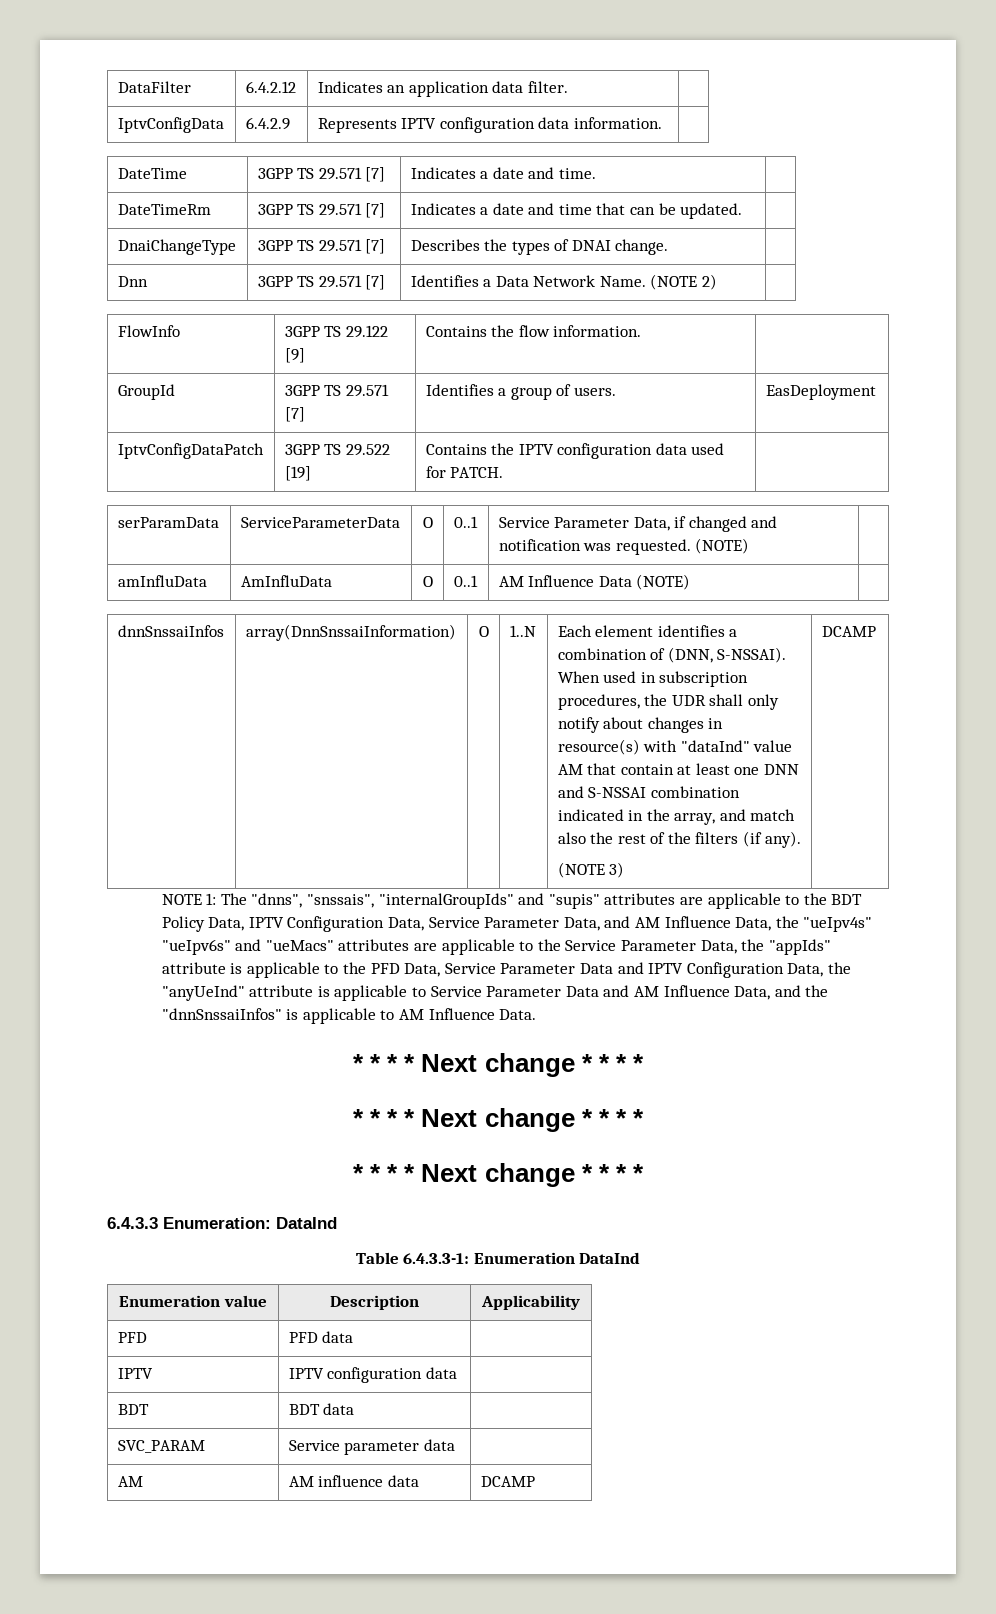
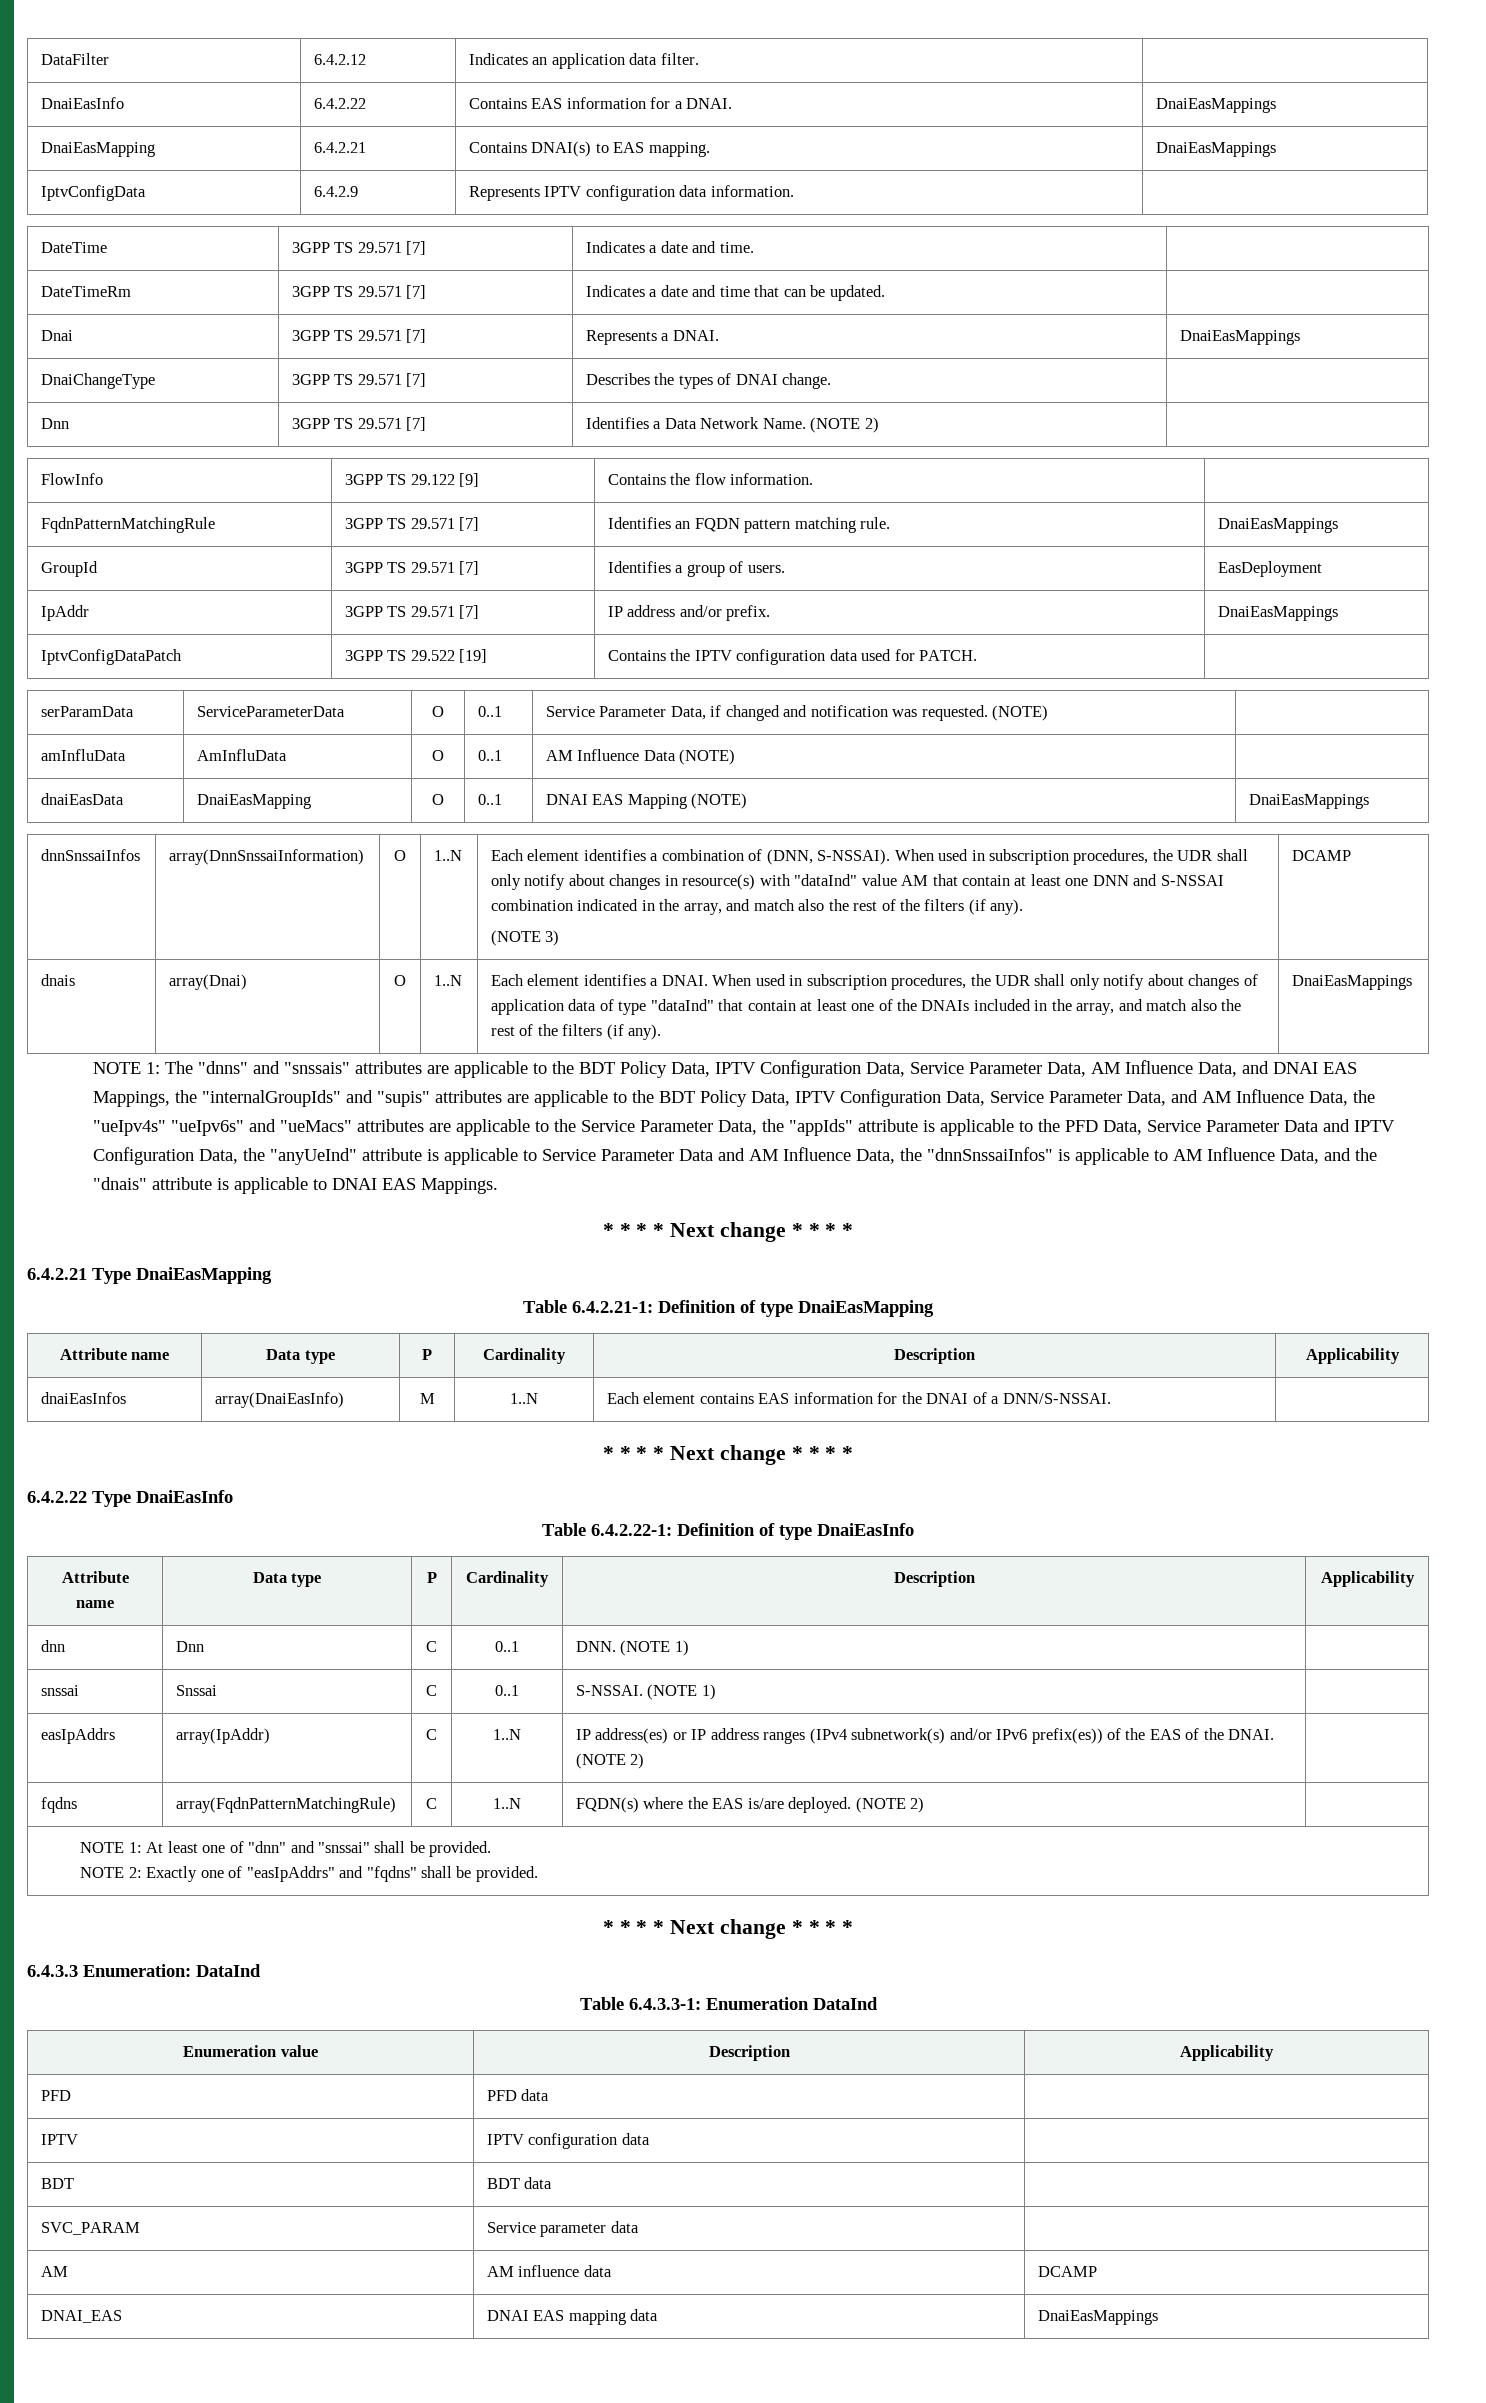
+ DnaiEasInfo | 6.4.2.22 | Contains EAS information for a DNAI. | DnaiEasMappings
+ DnaiEasMapping | 6.4.2.21 | Contains DNAI(s) to EAS mapping. | DnaiEasMappings
+ Dnai | 3GPP TS 29.571 [7] | Represents a DNAI. | DnaiEasMappings
+ FqdnPatternMatchingRule | 3GPP TS 29.571 [7] | Identifies an FQDN pattern matching rule. | DnaiEasMappings
+ IpAddr | 3GPP TS 29.571 [7] | IP address and/or prefix. | DnaiEasMappings
+ dnaiEasData | DnaiEasMapping | O | 0..1 | DNAI EAS Mapping (NOTE) | DnaiEasMappings
- NOTE 1: The "dnns", "snssais", "internalGroupIds" and "supis" attributes are applicable to the BDT Policy Data, IPTV Configuration Data, Service Parameter Data, and AM Influence Data, the "ueIpv4s" "ueIpv6s" and "ueMacs" attributes are applicable to the Service Parameter Data, the "appIds" attribute is applicable to the PFD Data, Service Parameter Data and IPTV Configuration Data, the "anyUeInd" attribute is applicable to Service Parameter Data and AM Influence Data, and the "dnnSnssaiInfos" is applicable to AM Influence Data.
+ dnais | array(Dnai) | O | 1..N | Each element identifies a DNAI. When used in subscription procedures, the UDR shall only notify about changes of application data of type "dataInd" that contain at least one of the DNAIs included in the array, and match also the rest of the filters (if any). | DnaiEasMappings
+ NOTE 1: The "dnns" and "snssais" attributes are applicable to the BDT Policy Data, IPTV Configuration Data, Service Parameter Data, AM Influence Data, and DNAI EAS Mappings, the "internalGroupIds" and "supis" attributes are applicable to the BDT Policy Data, IPTV Configuration Data, Service Parameter Data, and AM Influence Data, the "ueIpv4s" "ueIpv6s" and "ueMacs" attributes are applicable to the Service Parameter Data, the "appIds" attribute is applicable to the PFD Data, Service Parameter Data and IPTV Configuration Data, the "anyUeInd" attribute is applicable to Service Parameter Data and AM Influence Data, the "dnnSnssaiInfos" is applicable to AM Influence Data, and the "dnais" attribute is applicable to DNAI EAS Mappings.
+ 6.4.2.21 Type DnaiEasMapping
+ Table 6.4.2.21-1: Definition of type DnaiEasMapping
+ Attribute name | Data type | P | Cardinality | Description | Applicability
+ dnaiEasInfos | array(DnaiEasInfo) | M | 1..N | Each element contains EAS information for the DNAI of a DNN/S-NSSAI. |
+ 6.4.2.22 Type DnaiEasInfo
+ Table 6.4.2.22-1: Definition of type DnaiEasInfo
+ Attribute name | Data type | P | Cardinality | Description | Applicability
+ dnn | Dnn | C | 0..1 | DNN. (NOTE 1) |
+ snssai | Snssai | C | 0..1 | S-NSSAI. (NOTE 1) |
+ easIpAddrs | array(IpAddr) | C | 1..N | IP address(es) or IP address ranges (IPv4 subnetwork(s) and/or IPv6 prefix(es)) of the EAS of the DNAI. (NOTE 2) |
+ fqdns | array(FqdnPatternMatchingRule) | C | 1..N | FQDN(s) where the EAS is/are deployed. (NOTE 2) |
+ NOTE 1: At least one of "dnn" and "snssai" shall be provided.
+ NOTE 2: Exactly one of "easIpAddrs" and "fqdns" shall be provided.
+ DNAI_EAS | DNAI EAS mapping data | DnaiEasMappings

